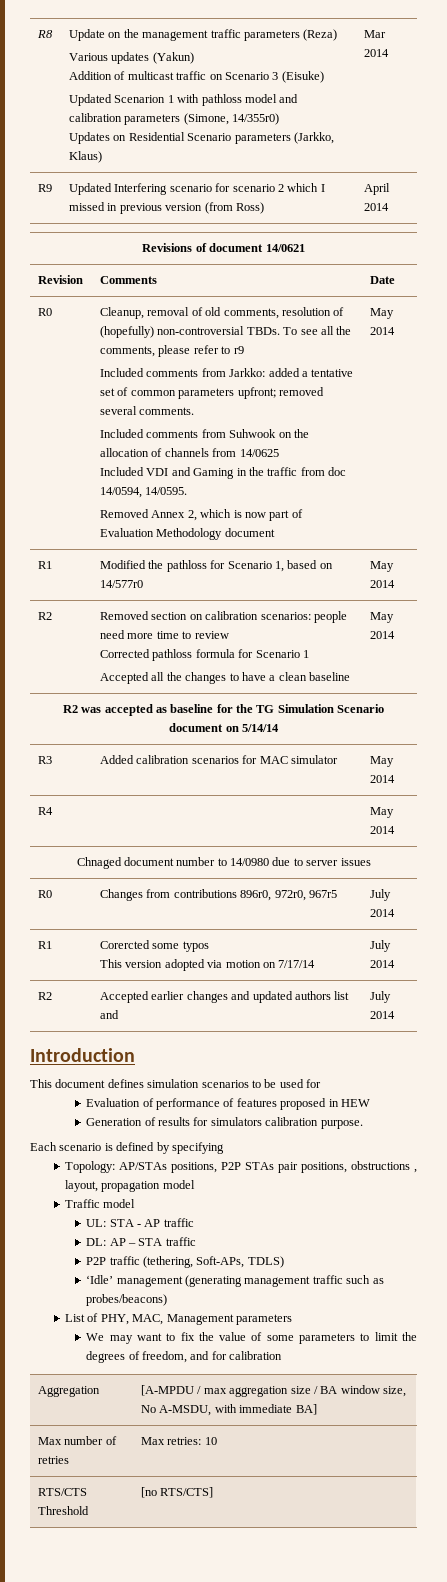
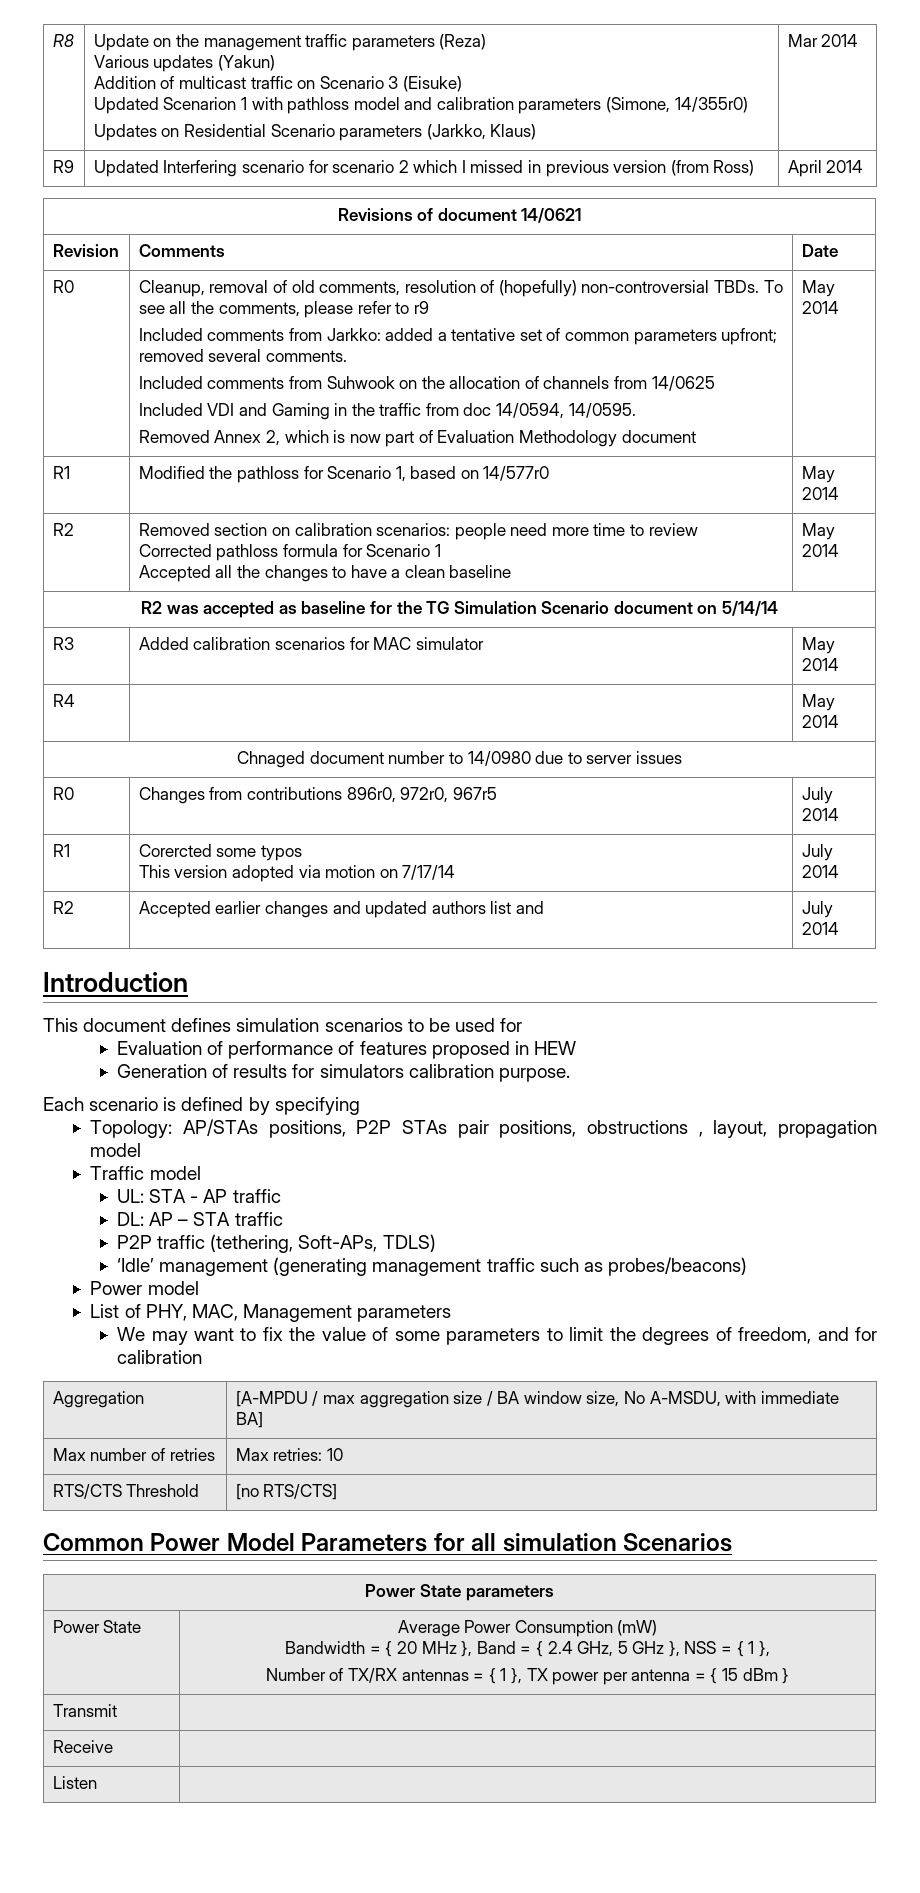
+ Power model
+ Common Power Model Parameters for all simulation Scenarios
+ Power State parameters
+ Power State | Average Power Consumption (mW)
+ Bandwidth = { 20 MHz }, Band = { 2.4 GHz, 5 GHz }, NSS = { 1 },
+ Number of TX/RX antennas = { 1 }, TX power per antenna = { 15 dBm }
+ Transmit |
+ Receive |
+ Listen |

